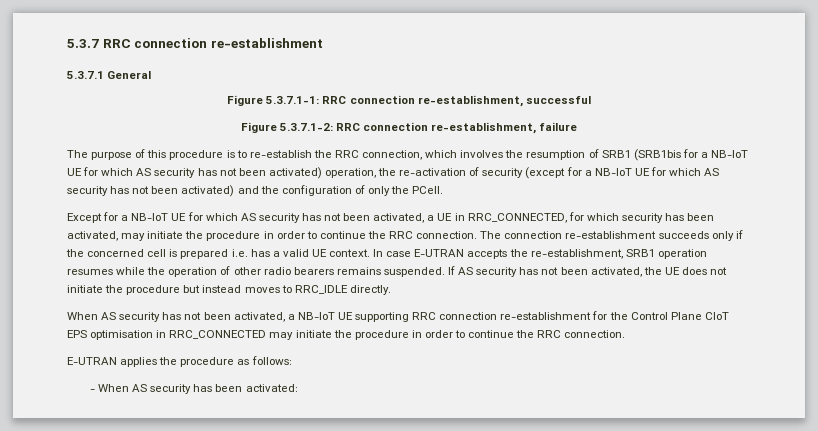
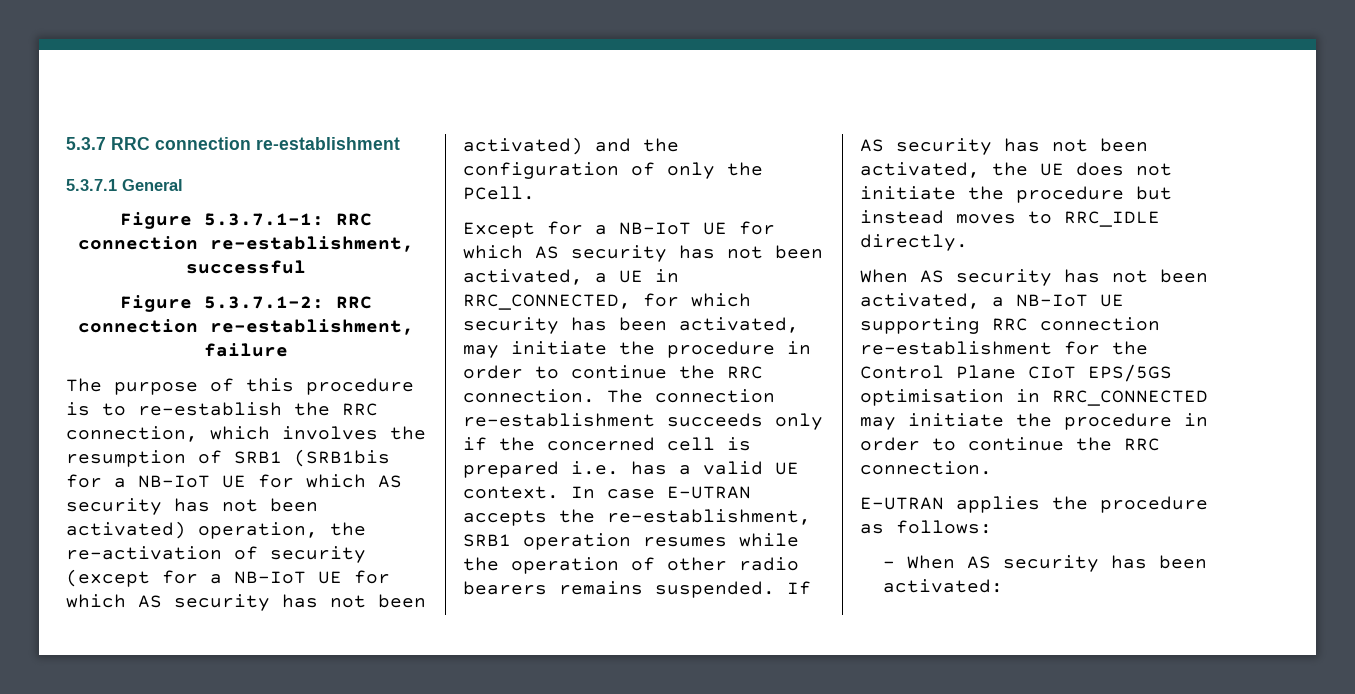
- When AS security has not been activated, a NB-IoT UE supporting RRC connection re-establishment for the Control Plane CIoT EPS optimisation in RRC_CONNECTED may initiate the procedure in order to continue the RRC connection.
+ When AS security has not been activated, a NB-IoT UE supporting RRC connection re-establishment for the Control Plane CIoT EPS/5GS optimisation in RRC_CONNECTED may initiate the procedure in order to continue the RRC connection.

